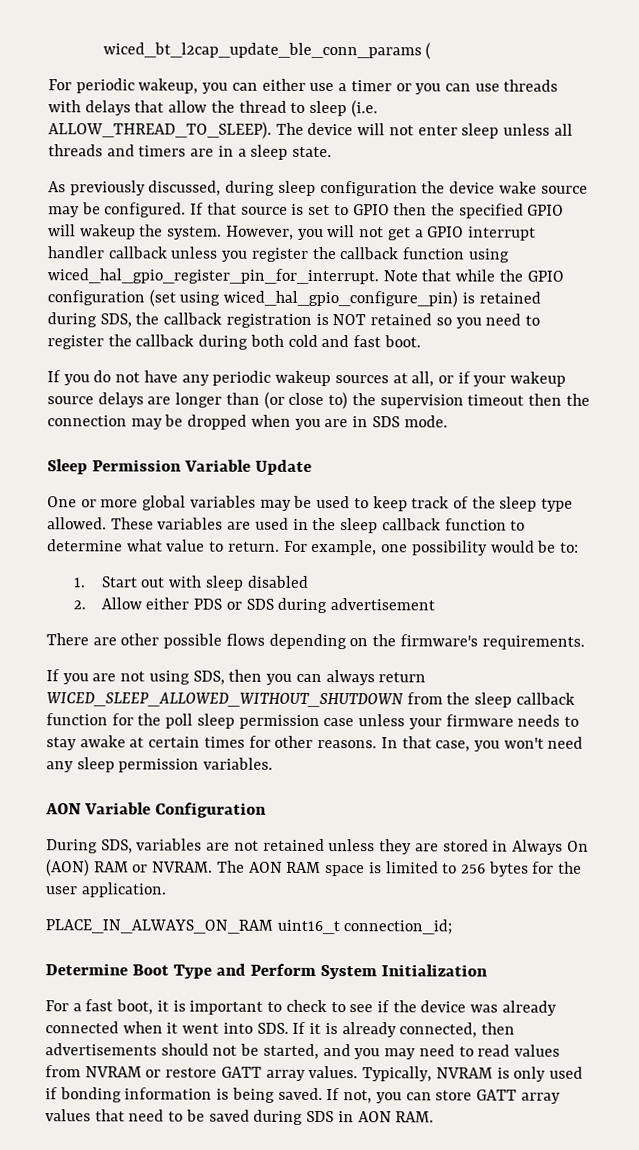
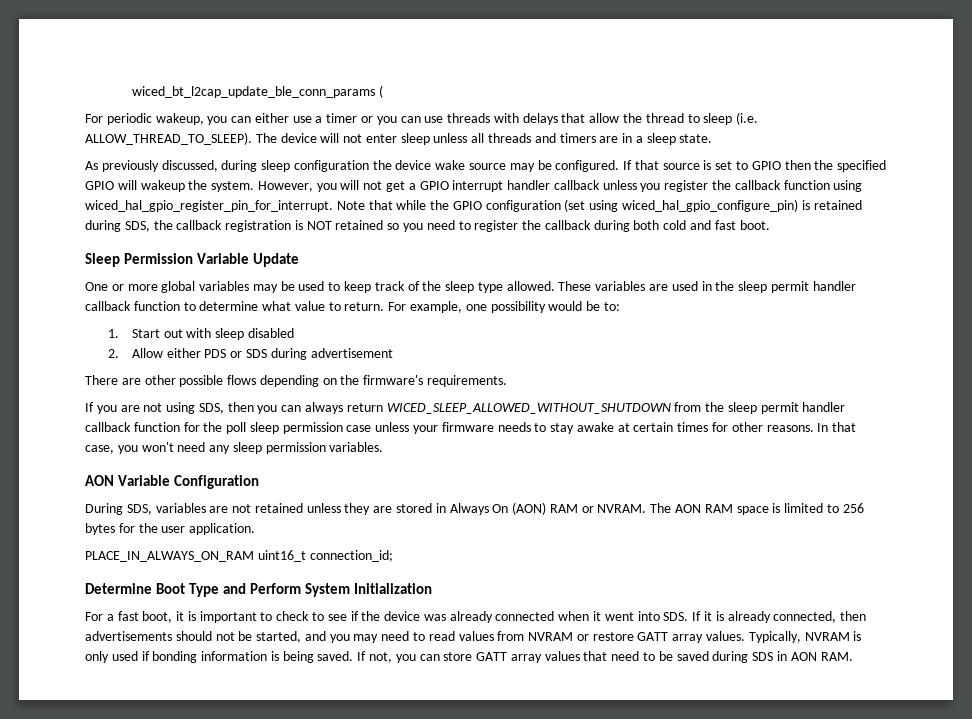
- If you do not have any periodic wakeup sources at all, or if your wakeup source delays are longer than (or close to) the supervision timeout then the connection may be dropped when you are in SDS mode.
- These variables are used in the sleep callback function to determine what value to return.
+ These variables are used in the sleep permit handler callback function to determine what value to return.
- If you are not using SDS, then you can always return WICED_SLEEP_ALLOWED_WITHOUT_SHUTDOWN from the sleep callback function for the poll sleep permission case unless your firmware needs to stay awake at certain times for other reasons.
+ If you are not using SDS, then you can always return WICED_SLEEP_ALLOWED_WITHOUT_SHUTDOWN from the sleep permit handler callback function for the poll sleep permission case unless your firmware needs to stay awake at certain times for other reasons.

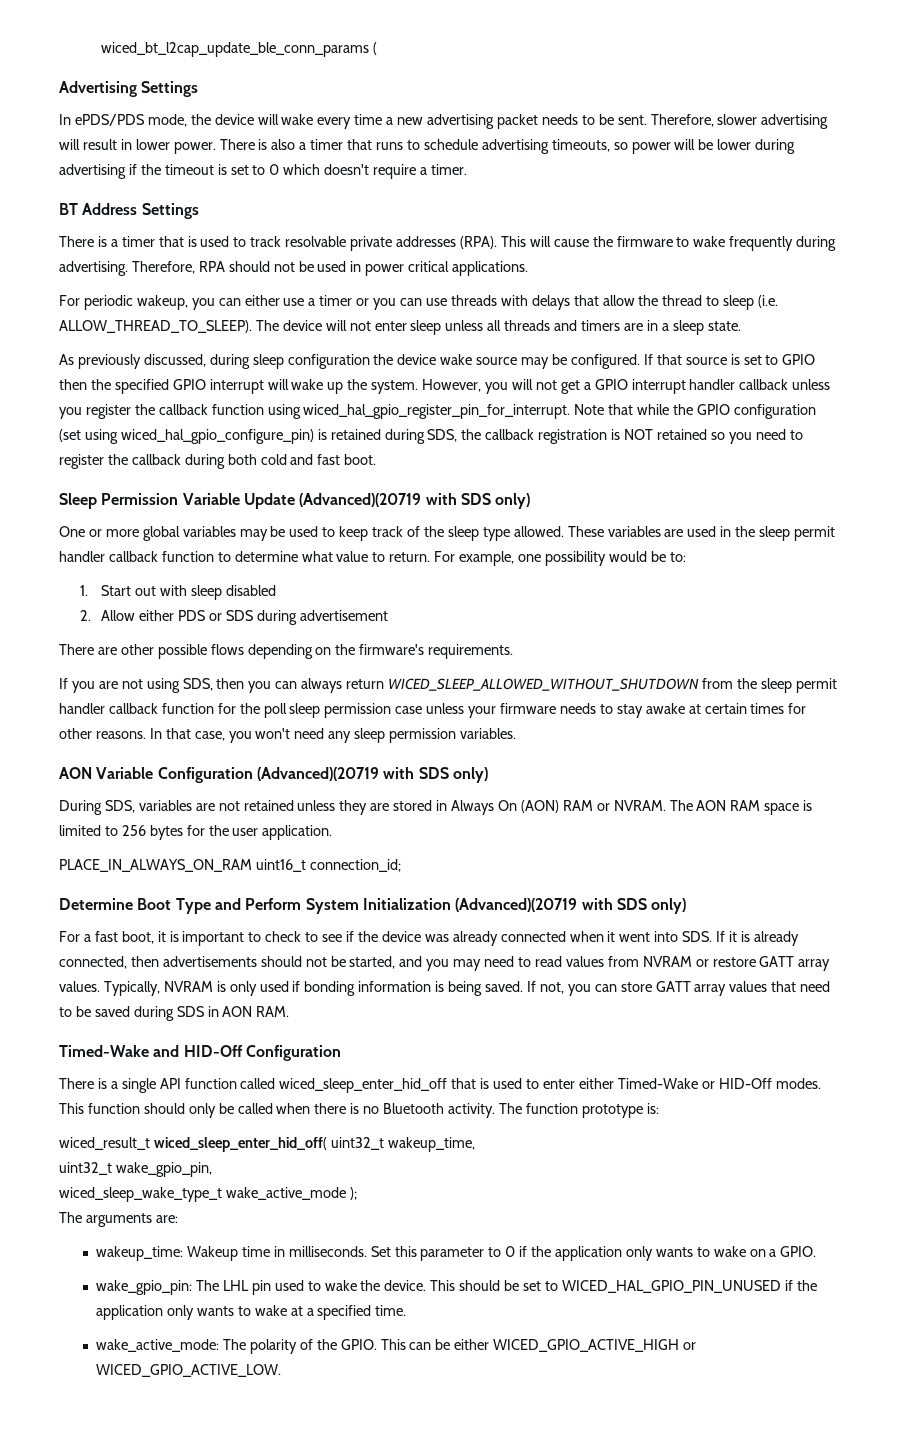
+ Advertising Settings
+ In ePDS/PDS mode, the device will wake every time a new advertising packet needs to be sent. Therefore, slower advertising will result in lower power. There is also a timer that runs to schedule advertising timeouts, so power will be lower during advertising if the timeout is set to 0 which doesn't require a timer.
+ BT Address Settings
+ There is a timer that is used to track resolvable private addresses (RPA). This will cause the firmware to wake frequently during advertising. Therefore, RPA should not be used in power critical applications.
- If that source is set to GPIO then the specified GPIO will wakeup the system.
+ If that source is set to GPIO then the specified GPIO interrupt will wake up the system.
- Sleep Permission Variable Update
+ Sleep Permission Variable Update (Advanced)(20719 with SDS only)
- AON Variable Configuration
+ AON Variable Configuration (Advanced)(20719 with SDS only)
- Determine Boot Type and Perform System Initialization
+ Determine Boot Type and Perform System Initialization (Advanced)(20719 with SDS only)
+ Timed-Wake and HID-Off Configuration
+ There is a single API function called wiced_sleep_enter_hid_off that is used to enter either Timed-Wake or HID-Off modes. This function should only be called when there is no Bluetooth activity. The function prototype is:
+ wiced_result_t wiced_sleep_enter_hid_off( uint32_t wakeup_time,
+ uint32_t wake_gpio_pin,
+ wiced_sleep_wake_type_t wake_active_mode );
+ The arguments are:
+ wakeup_time: Wakeup time in milliseconds. Set this parameter to 0 if the application only wants to wake on a GPIO.
+ wake_gpio_pin: The LHL pin used to wake the device. This should be set to WICED_HAL_GPIO_PIN_UNUSED if the application only wants to wake at a specified time.
+ wake_active_mode: The polarity of the GPIO. This can be either WICED_GPIO_ACTIVE_HIGH or WICED_GPIO_ACTIVE_LOW.

